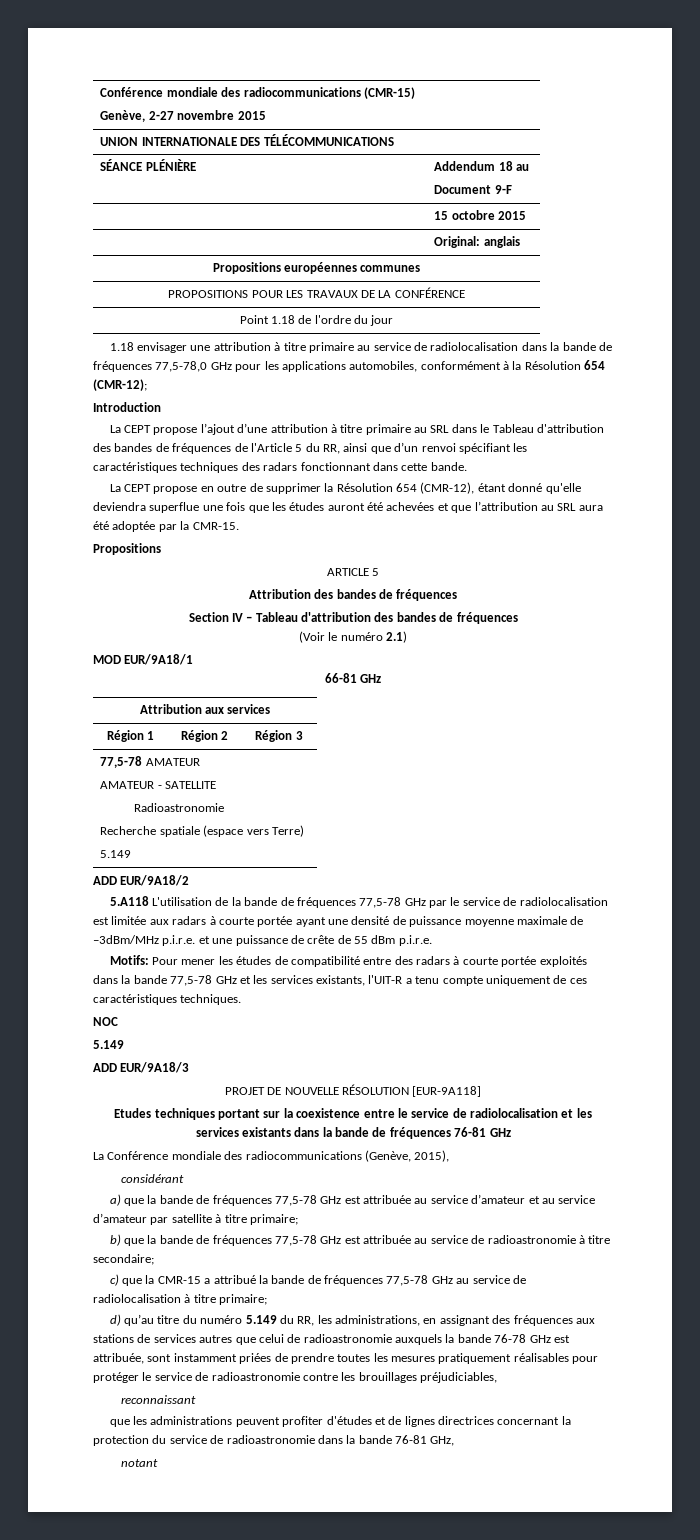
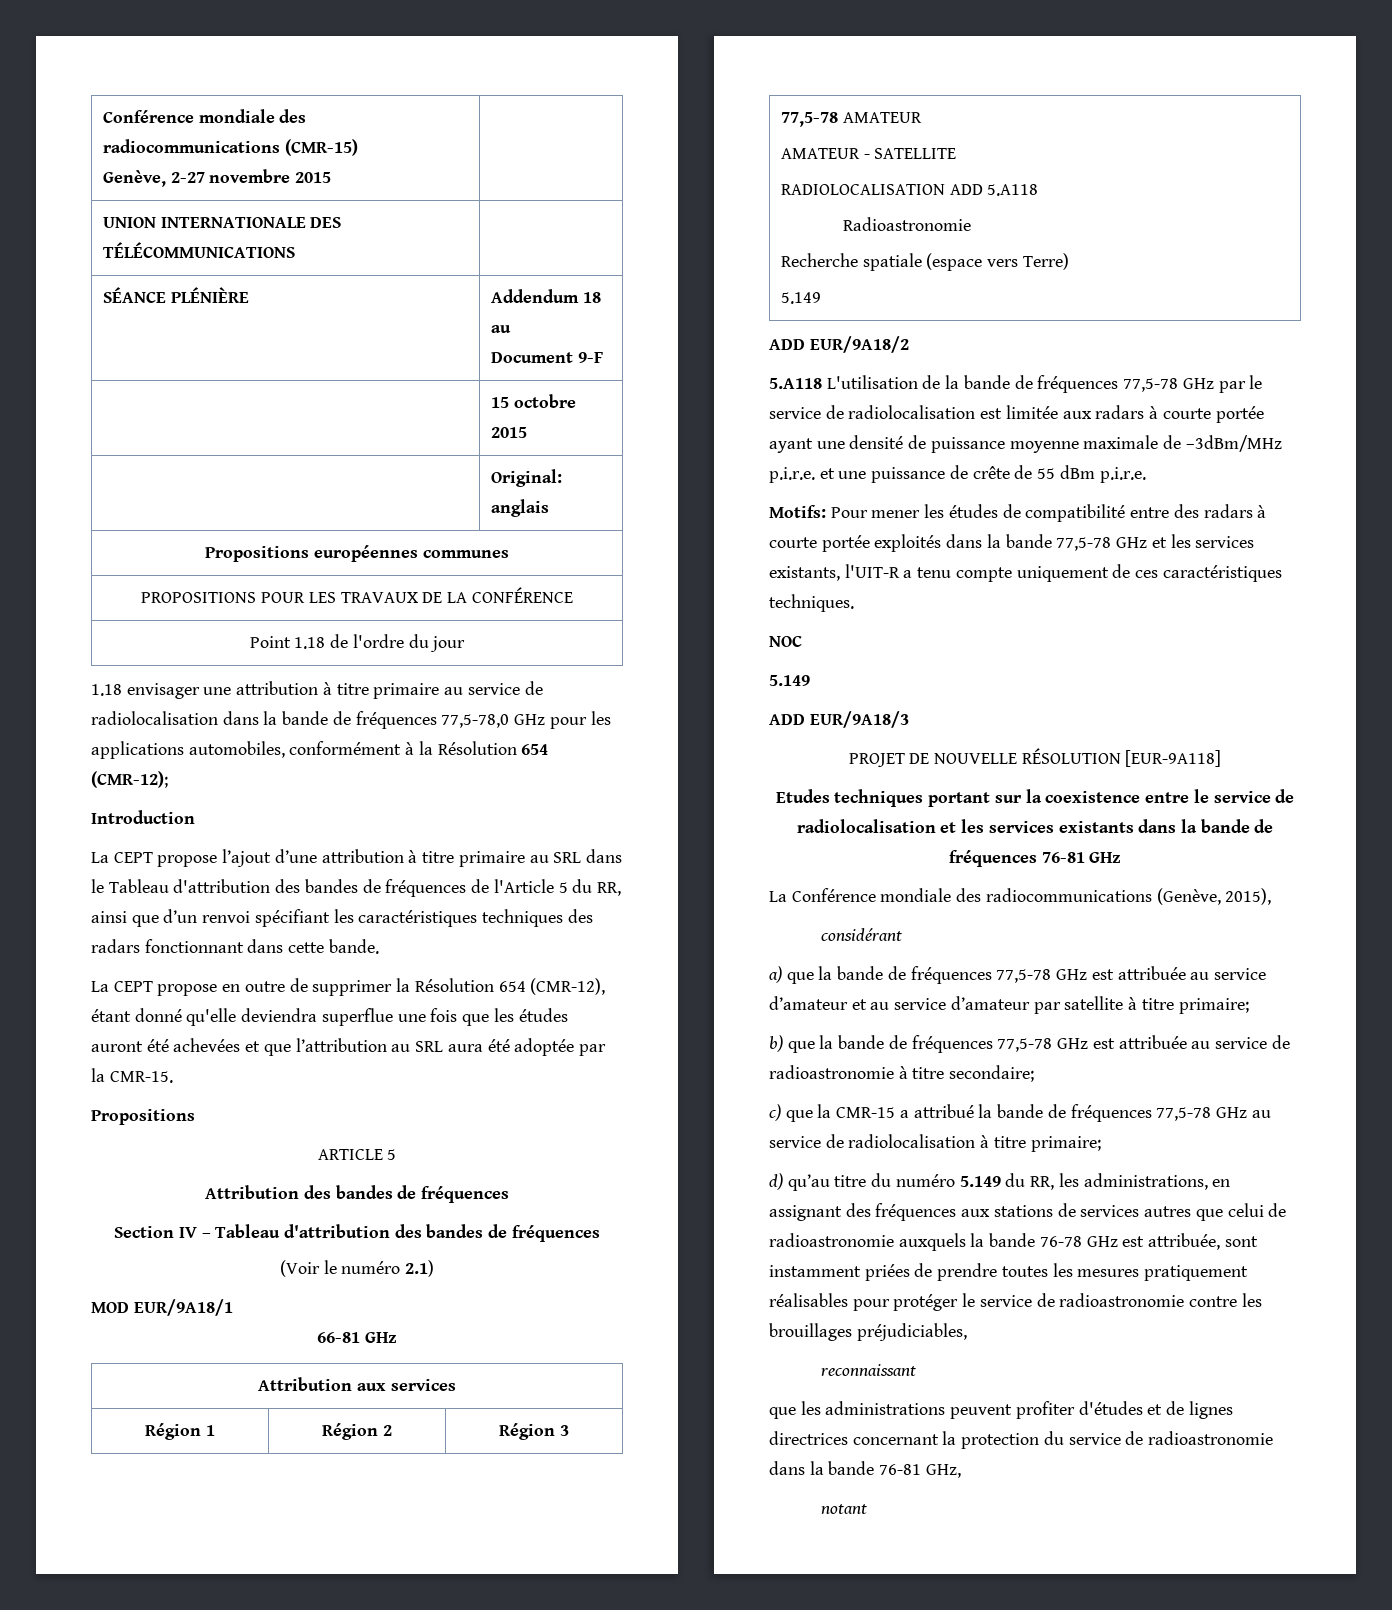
  77,5-78 AMATEUR
  AMATEUR - SATELLITE
+ RADIOLOCALISATION ADD 5.A118

